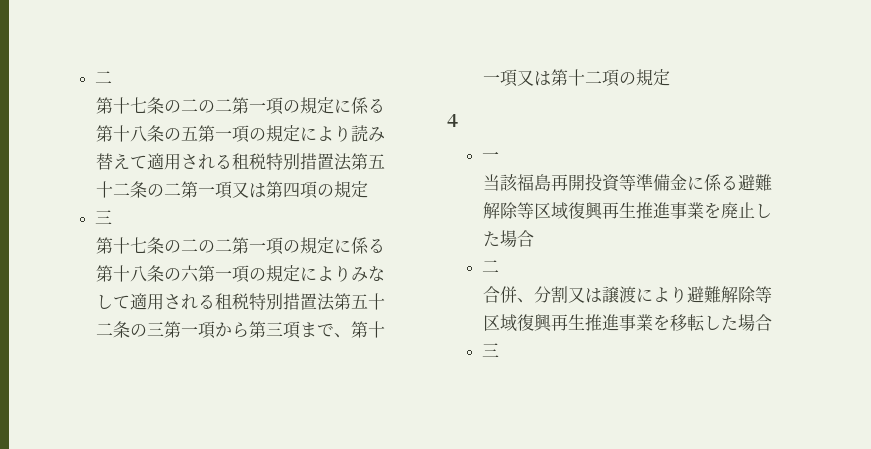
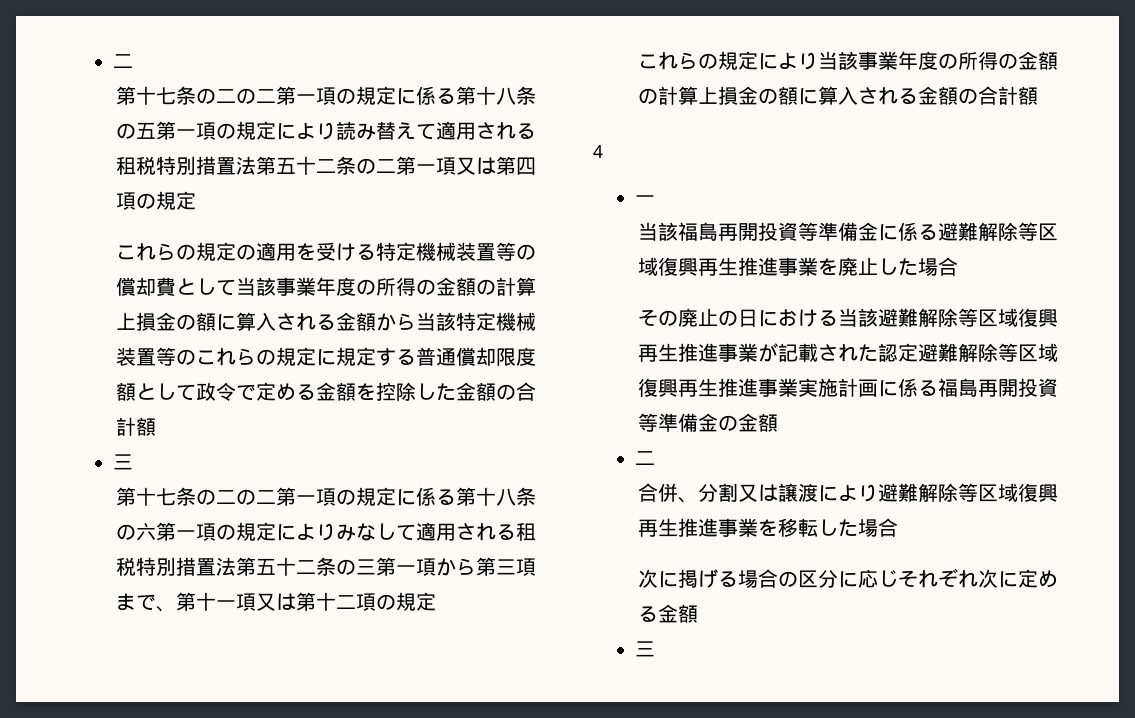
+ これらの規定の適用を受ける特定機械装置等の償却費として当該事業年度の所得の金額の計算上損金の額に算入される金額から当該特定機械装置等のこれらの規定に規定する普通償却限度額として政令で定める金額を控除した金額の合計額
+ これらの規定により当該事業年度の所得の金額の計算上損金の額に算入される金額の合計額
+ その廃止の日における当該避難解除等区域復興再生推進事業が記載された認定避難解除等区域復興再生推進事業実施計画に係る福島再開投資等準備金の金額
+ 次に掲げる場合の区分に応じそれぞれ次に定める金額

